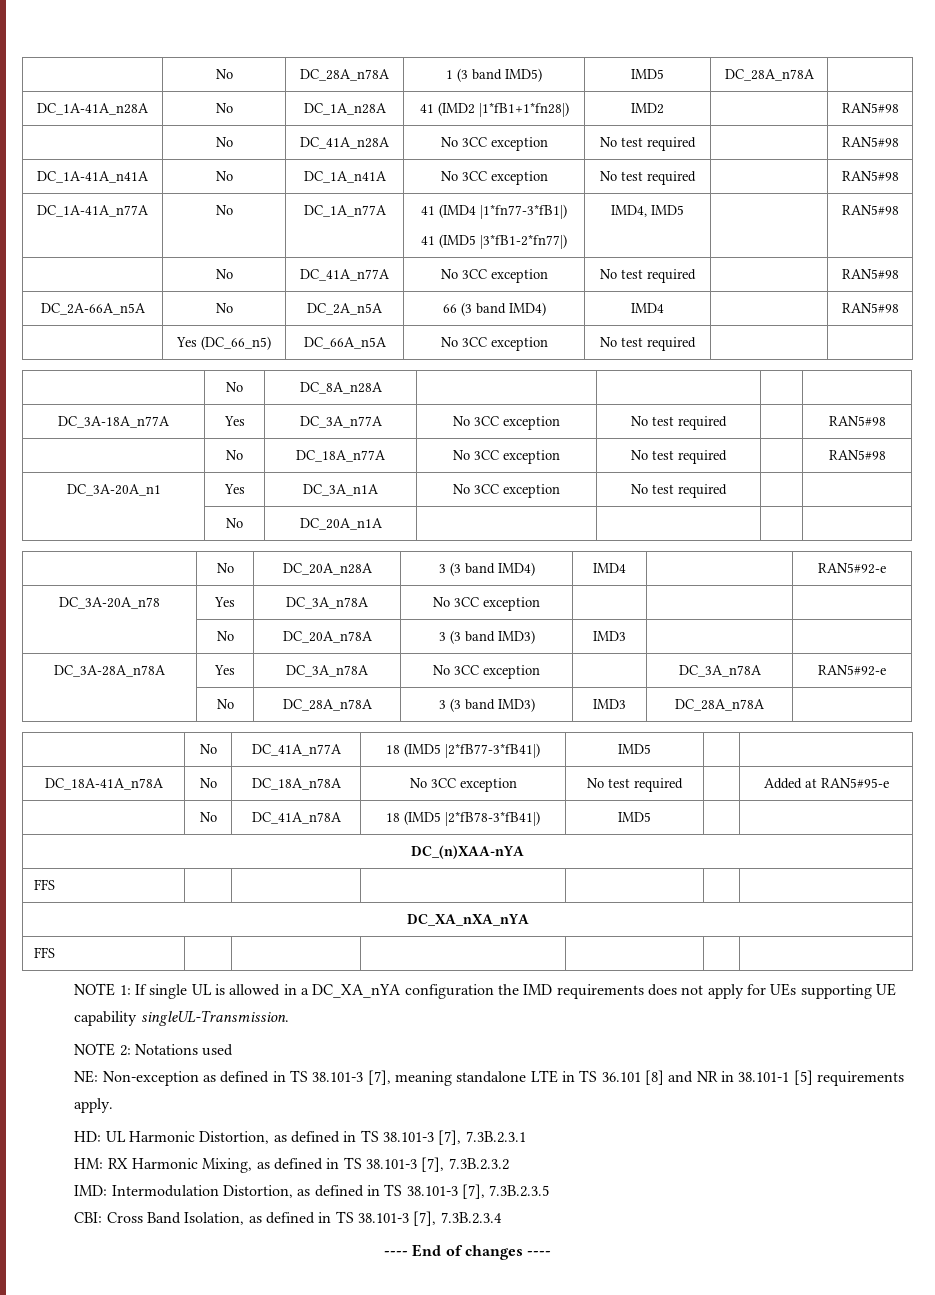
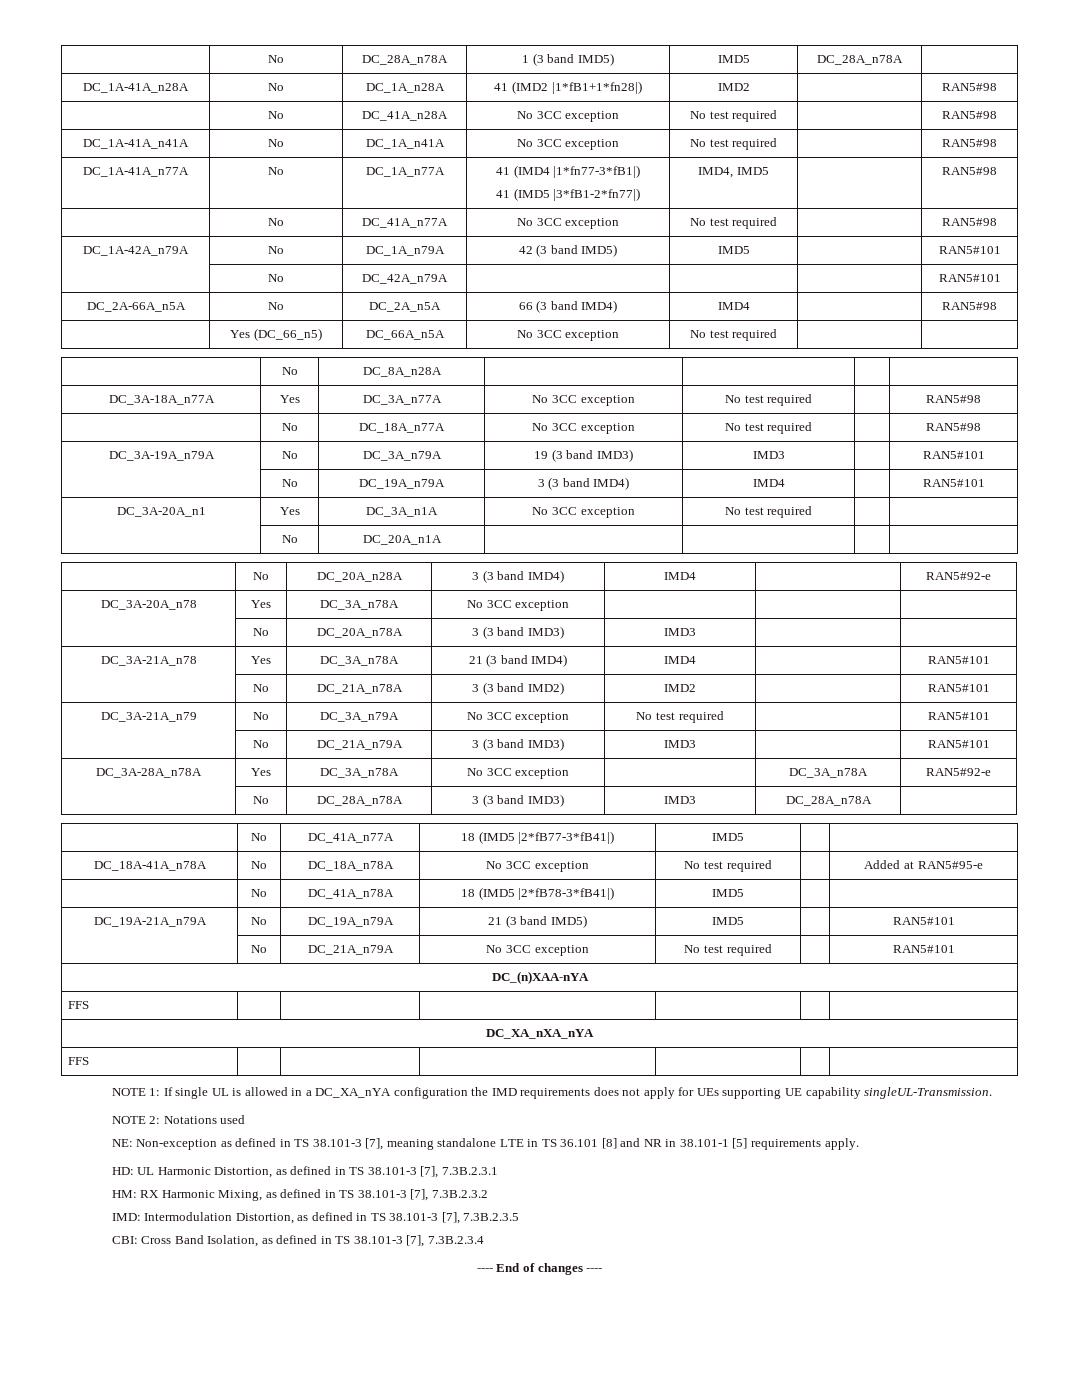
+ DC_1A-42A_n79A | No | DC_1A_n79A | 42 (3 band IMD5) | IMD5 | | RAN5#101
+ | No | DC_42A_n79A | | | | RAN5#101
+ DC_3A-19A_n79A | No | DC_3A_n79A | 19 (3 band IMD3) | IMD3 | | RAN5#101
+ | No | DC_19A_n79A | 3 (3 band IMD4) | IMD4 | | RAN5#101
+ DC_3A-21A_n78 | Yes | DC_3A_n78A | 21 (3 band IMD4) | IMD4 | | RAN5#101
+ | No | DC_21A_n78A | 3 (3 band IMD2) | IMD2 | | RAN5#101
+ DC_3A-21A_n79 | No | DC_3A_n79A | No 3CC exception | No test required | | RAN5#101
+ | No | DC_21A_n79A | 3 (3 band IMD3) | IMD3 | | RAN5#101
+ DC_19A-21A_n79A | No | DC_19A_n79A | 21 (3 band IMD5) | IMD5 | | RAN5#101
+ | No | DC_21A_n79A | No 3CC exception | No test required | | RAN5#101

